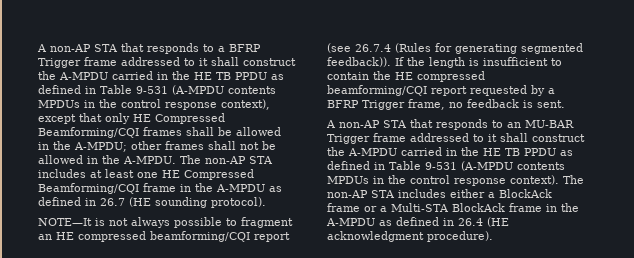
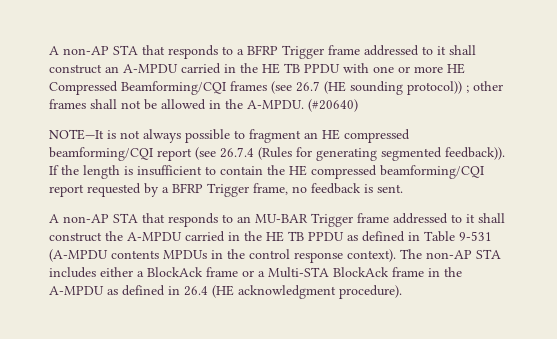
- A non-AP STA that responds to a BFRP Trigger frame addressed to it shall construct the A-MPDU carried in the HE TB PPDU as defined in Table 9-531 (A-MPDU contents MPDUs in the control response context), except that only HE Compressed Beamforming/CQI frames shall be allowed in the A-MPDU; other frames shall not be allowed in the A-MPDU.
+ A non-AP STA that responds to a BFRP Trigger frame addressed to it shall construct an A-MPDU carried in the HE TB PPDU with one or more HE Compressed Beamforming/CQI frames (see 26.7 (HE sounding protocol)) ; other frames shall not be allowed in the A-MPDU.
- The non-AP STA includes at least one HE Compressed Beamforming/CQI frame in the A-MPDU as defined in 26.7 (HE sounding protocol).
+ (#20640)

